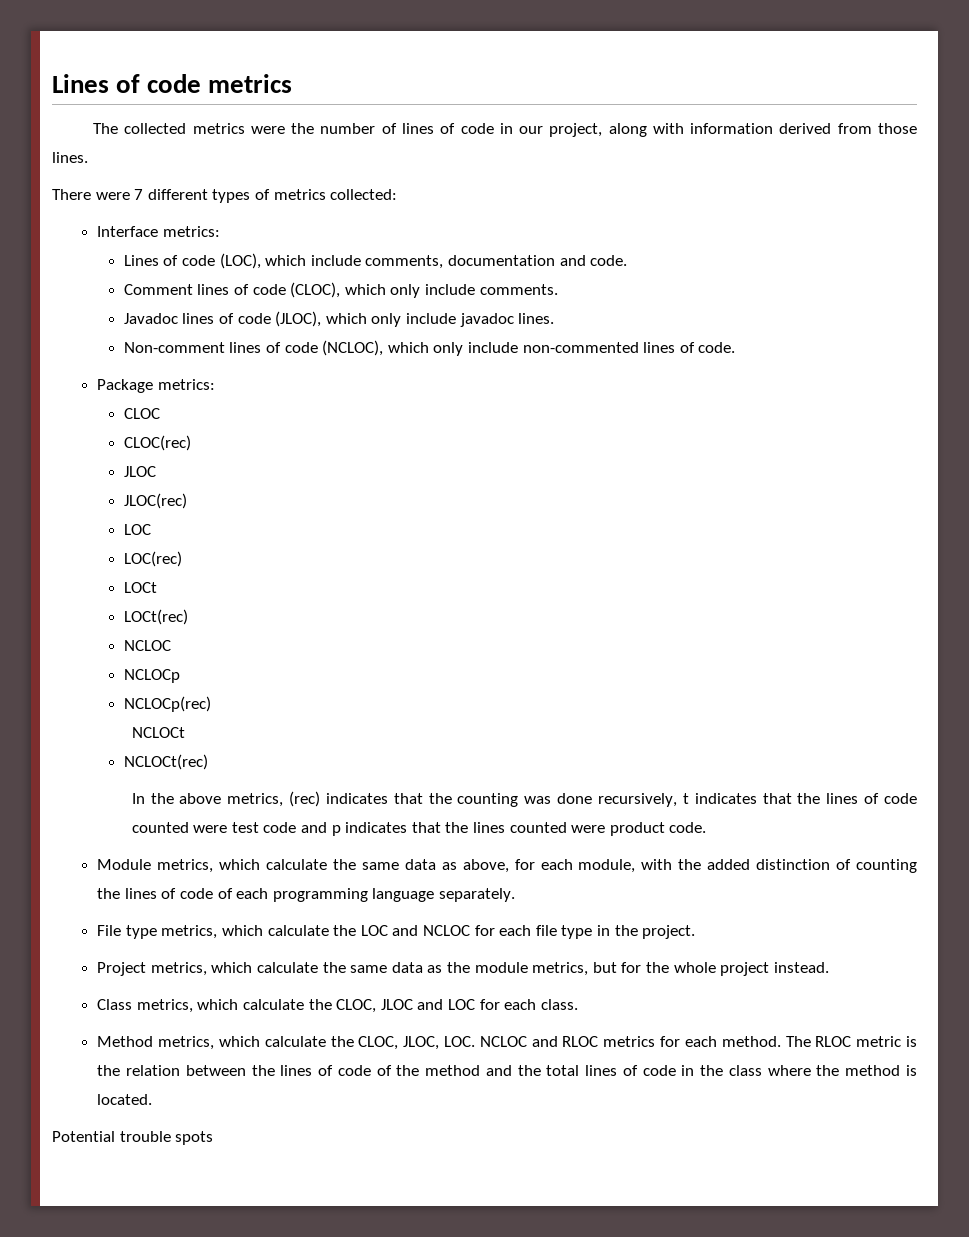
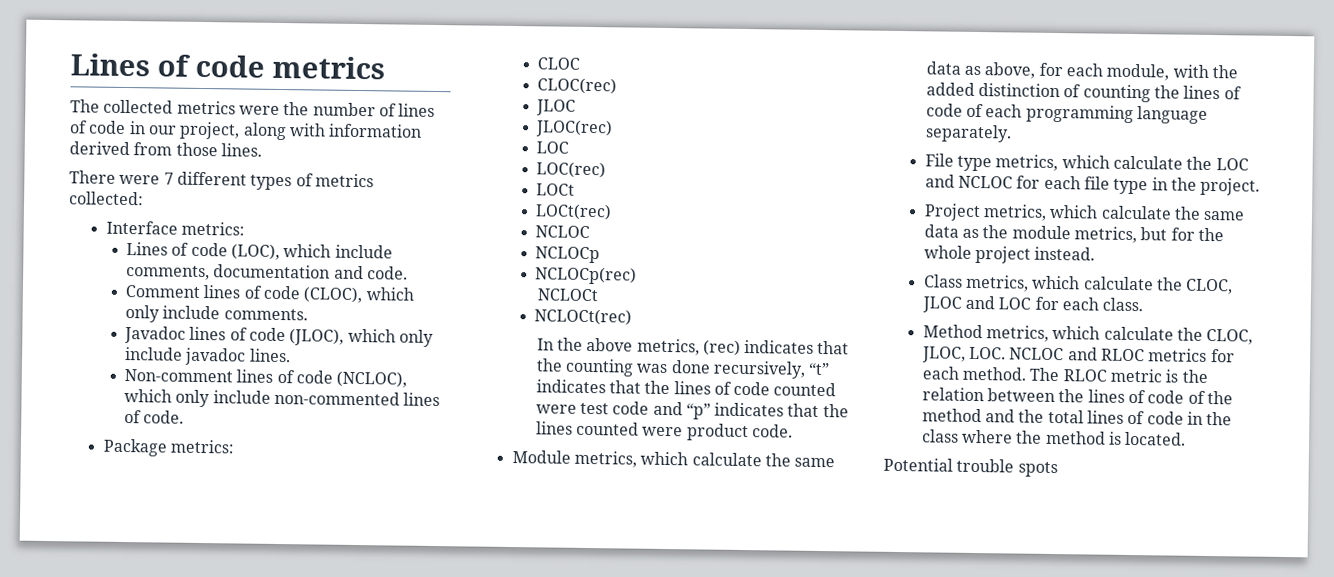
- In the above metrics, (rec) indicates that the counting was done recursively, t indicates that the lines of code counted were test code and p indicates that the lines counted were product code.
+ In the above metrics, (rec) indicates that the counting was done recursively, “t” indicates that the lines of code counted were test code and “p” indicates that the lines counted were product code.

